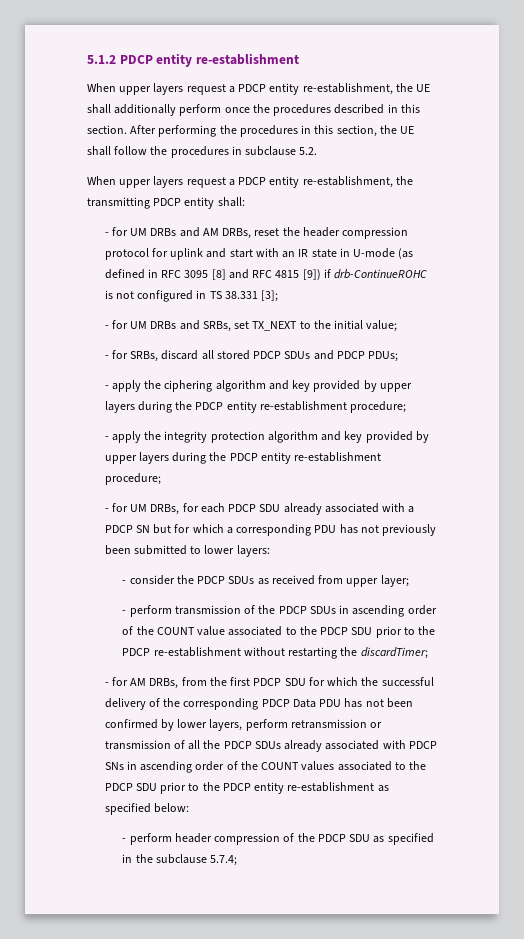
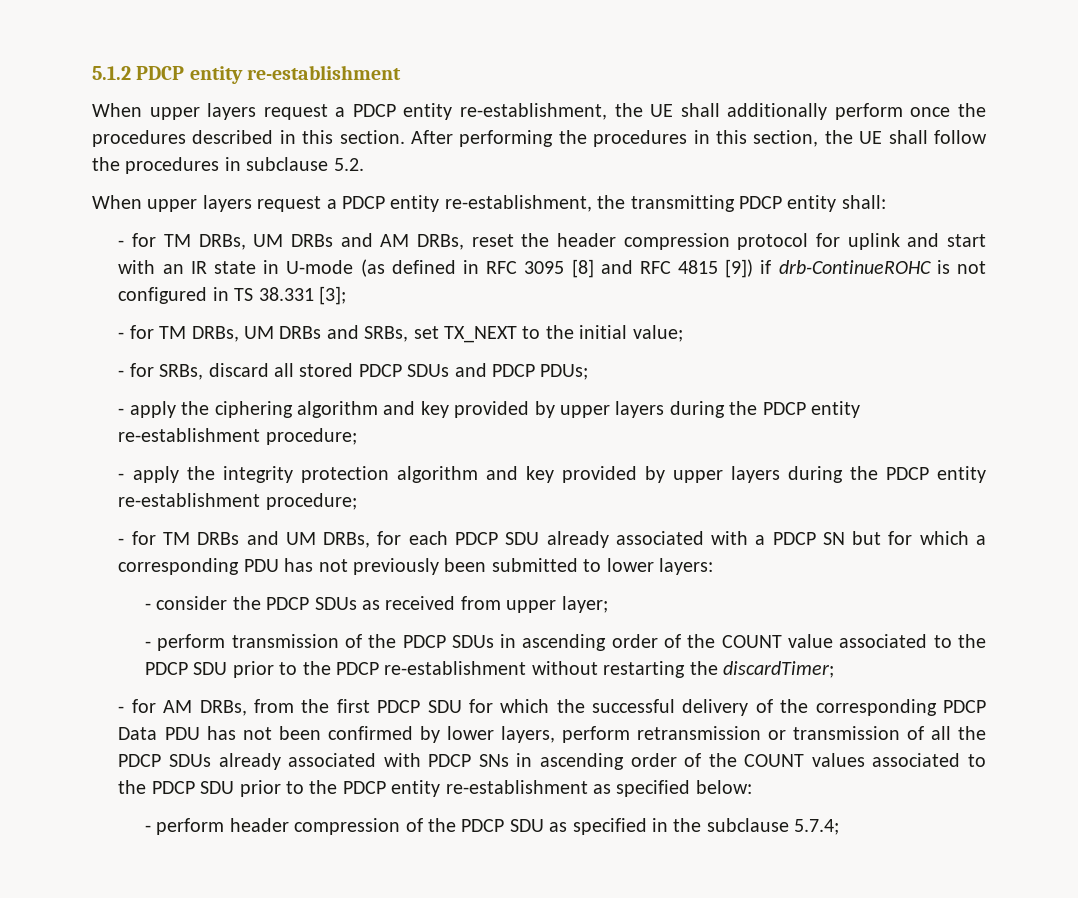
- - for UM DRBs and AM DRBs, reset the header compression protocol for uplink and start with an IR state in U-mode (as defined in RFC 3095 [8] and RFC 4815 [9]) if drb-ContinueROHC is not configured in TS 38.331 [3];
+ - for TM DRBs, UM DRBs and AM DRBs, reset the header compression protocol for uplink and start with an IR state in U-mode (as defined in RFC 3095 [8] and RFC 4815 [9]) if drb-ContinueROHC is not configured in TS 38.331 [3];
- - for UM DRBs and SRBs, set TX_NEXT to the initial value;
+ - for TM DRBs, UM DRBs and SRBs, set TX_NEXT to the initial value;
- - for UM DRBs, for each PDCP SDU already associated with a PDCP SN but for which a corresponding PDU has not previously been submitted to lower layers:
+ - for TM DRBs and UM DRBs, for each PDCP SDU already associated with a PDCP SN but for which a corresponding PDU has not previously been submitted to lower layers:

